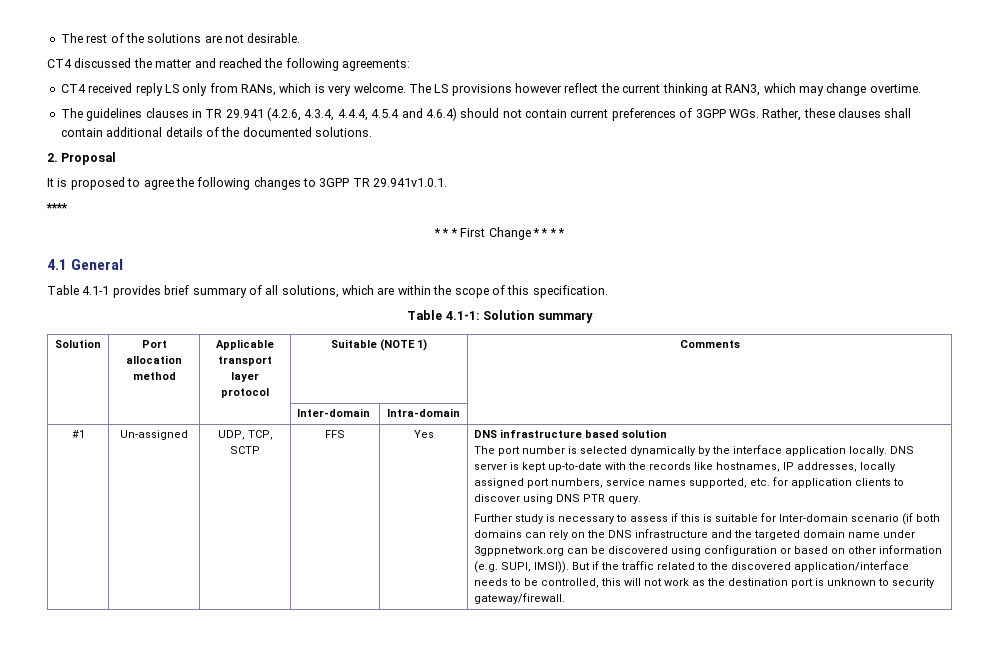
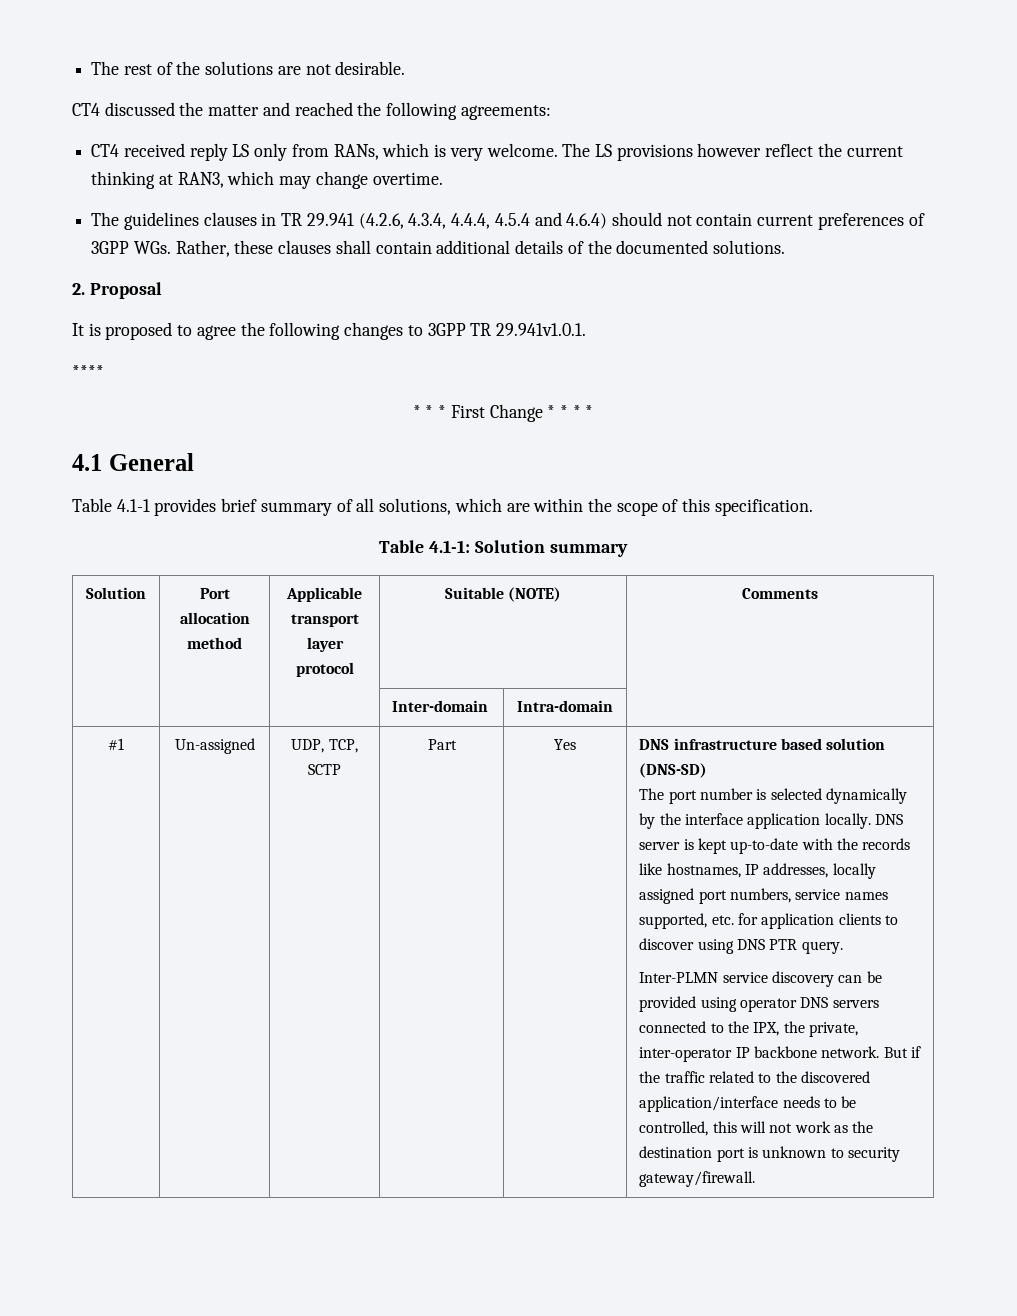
- Solution | Port allocation method | Applicable transport layer protocol | Suitable (NOTE 1) | Comments
+ Solution | Port allocation method | Applicable transport layer protocol | Suitable (NOTE) | Comments
- FFS
+ Part
- DNS infrastructure based solution
+ DNS infrastructure based solution (DNS-SD)
- Further study is necessary to assess if this is suitable for Inter-domain scenario (if both domains can rely on the DNS infrastructure and the targeted domain name under 3gppnetwork.org can be discovered using configuration or based on other information (e.g. SUPI, IMSI)).
+ Inter-PLMN service discovery can be provided using operator DNS servers connected to the IPX, the private, inter-operator IP backbone network.

